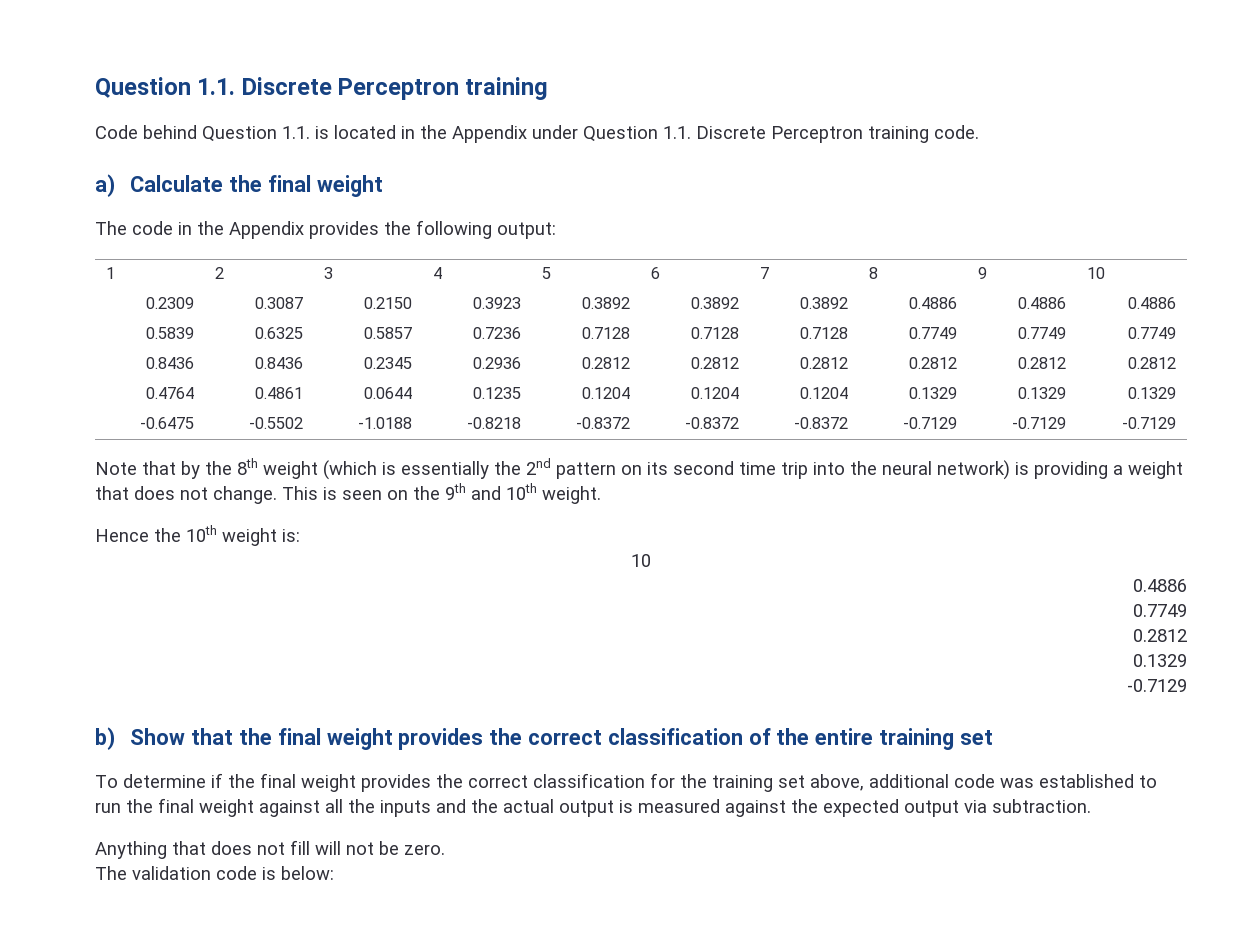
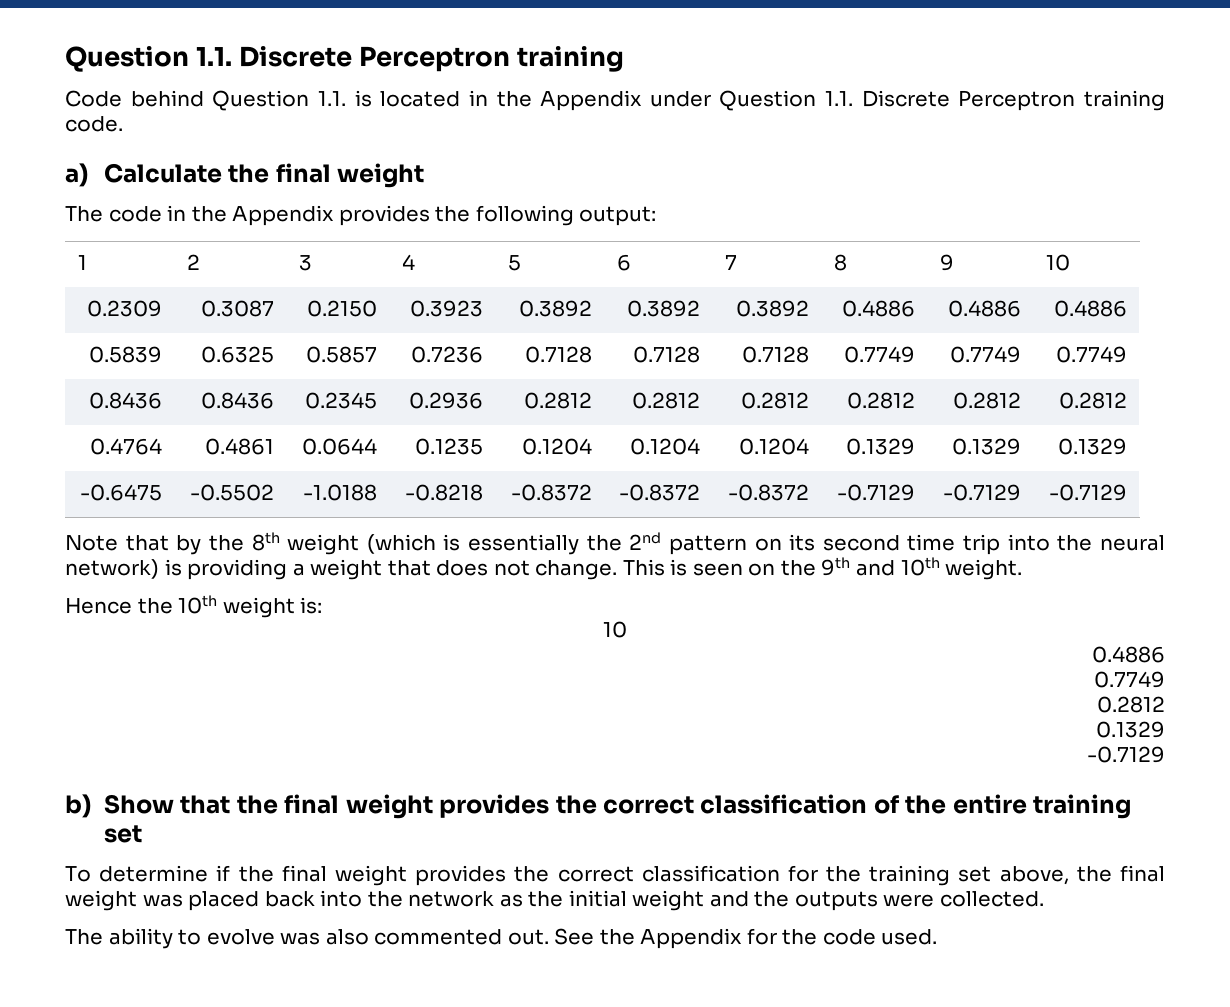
- To determine if the final weight provides the correct classification for the training set above, additional code was established to run the final weight against all the inputs and the actual output is measured against the expected output via subtraction.
- Anything that does not fill will not be zero.
- The validation code is below:
+ To determine if the final weight provides the correct classification for the training set above, the final weight was placed back into the network as the initial weight and the outputs were collected.
+ The ability to evolve was also commented out. See the Appendix for the code used.

